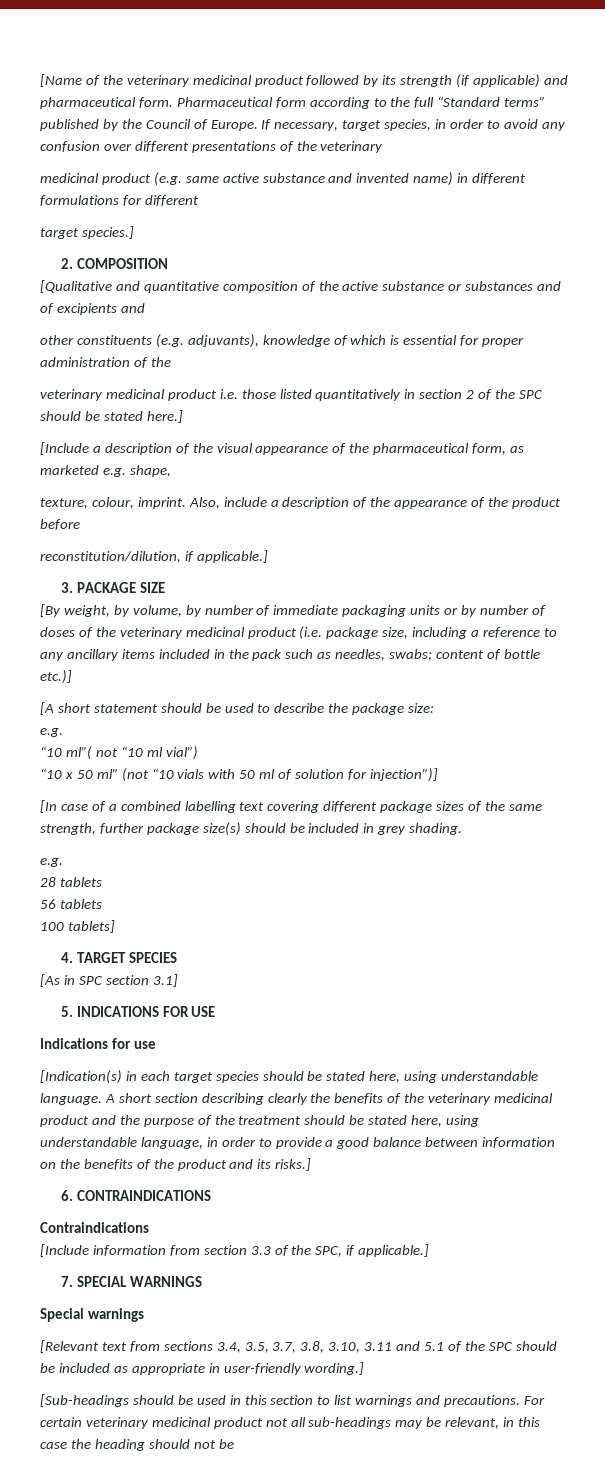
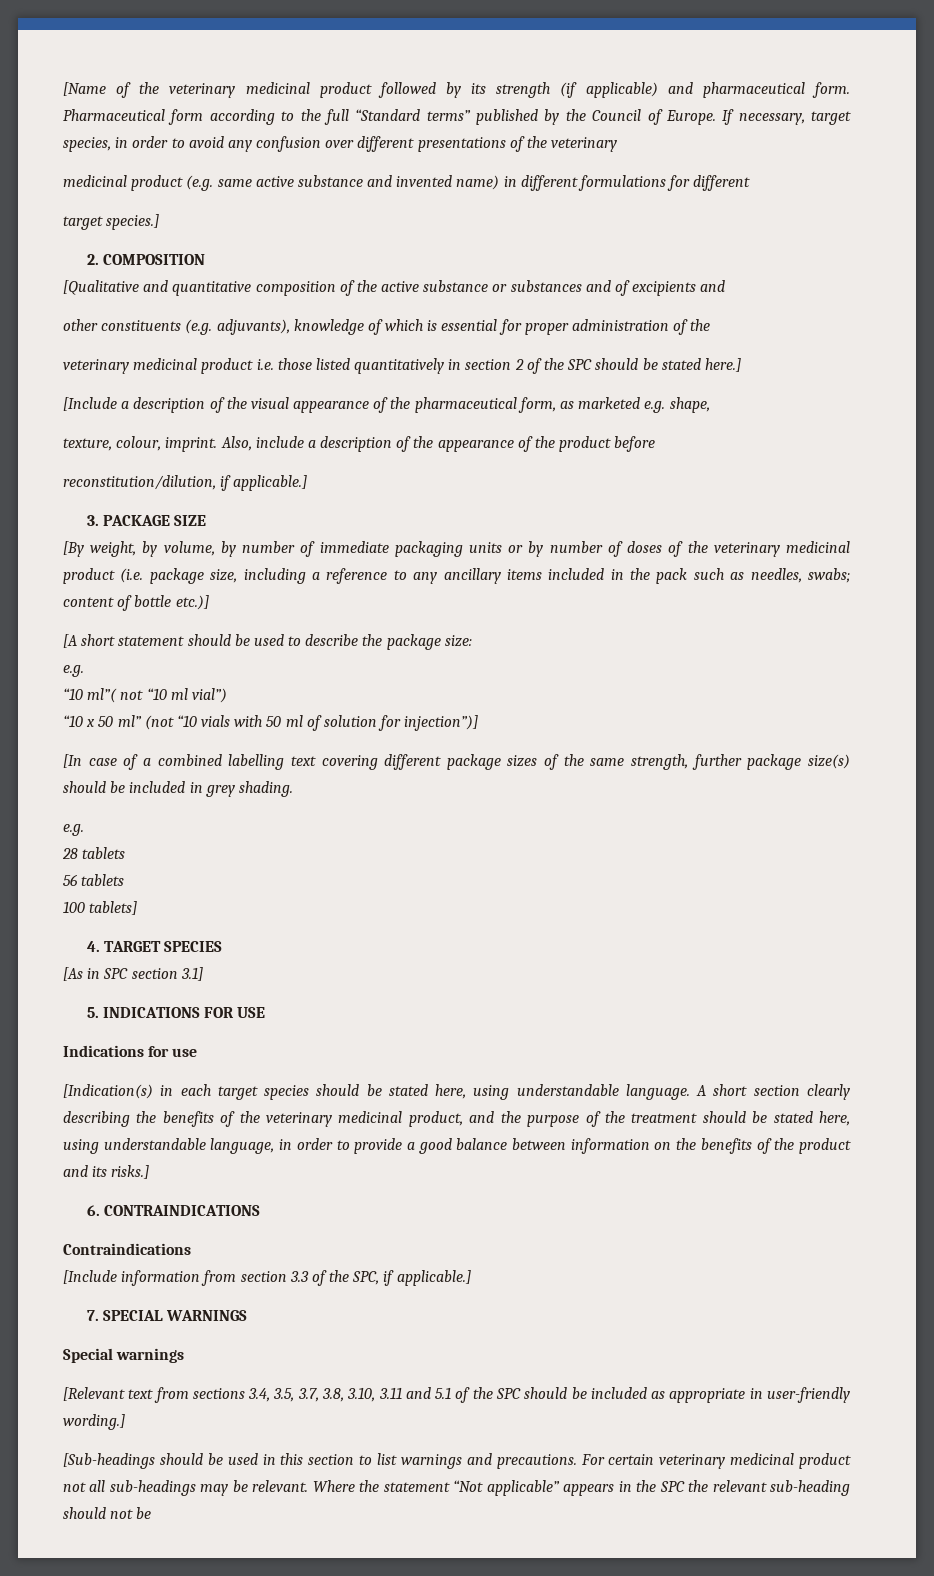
- A short section describing clearly the benefits of the veterinary medicinal product and the purpose of the treatment should be stated here, using understandable language, in order to provide a good balance between information on the benefits of the product and its risks.]
+ A short section clearly describing the benefits of the veterinary medicinal product, and the purpose of the treatment should be stated here, using understandable language, in order to provide a good balance between information on the benefits of the product and its risks.]
- For certain veterinary medicinal product not all sub-headings may be relevant, in this case the heading should not be
+ For certain veterinary medicinal product not all sub-headings may be relevant. Where the statement “Not applicable” appears in the SPC the relevant sub-heading should not be

